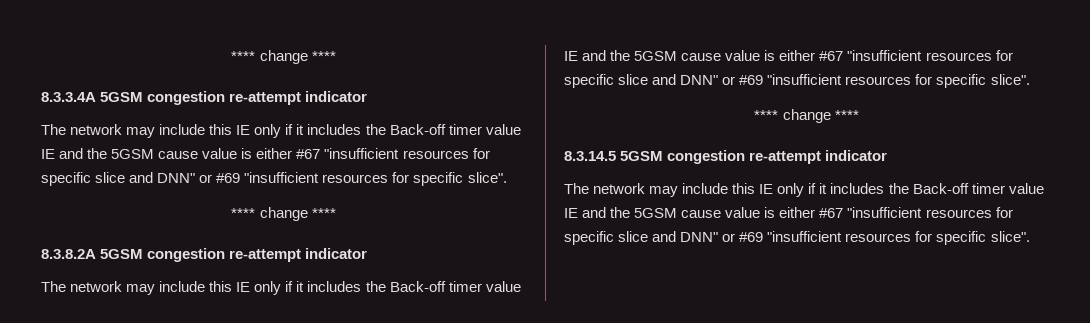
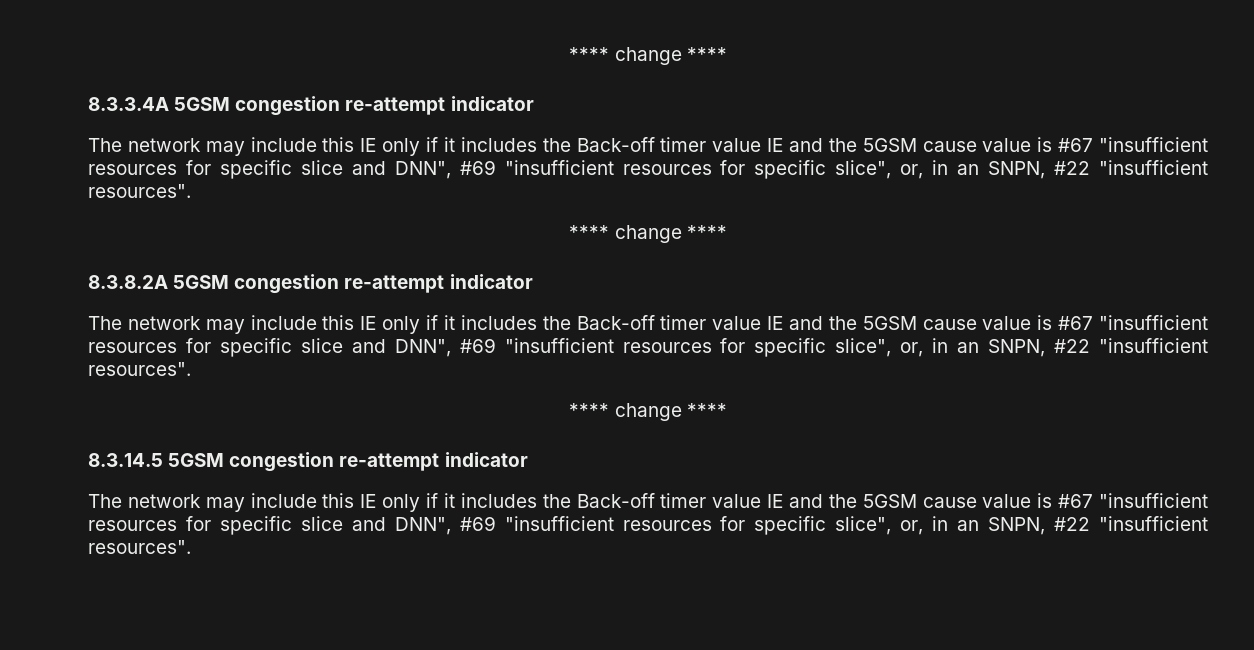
  8.3.3.4A 5GSM congestion re-attempt indicator
- The network may include this IE only if it includes the Back-off timer value IE and the 5GSM cause value is either #67 "insufficient resources for specific slice and DNN" or #69 "insufficient resources for specific slice".
+ The network may include this IE only if it includes the Back-off timer value IE and the 5GSM cause value is #67 "insufficient resources for specific slice and DNN", #69 "insufficient resources for specific slice", or, in an SNPN, #22 "insufficient resources".
  8.3.8.2A 5GSM congestion re-attempt indicator
- The network may include this IE only if it includes the Back-off timer value IE and the 5GSM cause value is either #67 "insufficient resources for specific slice and DNN" or #69 "insufficient resources for specific slice".
+ The network may include this IE only if it includes the Back-off timer value IE and the 5GSM cause value is #67 "insufficient resources for specific slice and DNN", #69 "insufficient resources for specific slice", or, in an SNPN, #22 "insufficient resources".
  8.3.14.5 5GSM congestion re-attempt indicator
- The network may include this IE only if it includes the Back-off timer value IE and the 5GSM cause value is either #67 "insufficient resources for specific slice and DNN" or #69 "insufficient resources for specific slice".
+ The network may include this IE only if it includes the Back-off timer value IE and the 5GSM cause value is #67 "insufficient resources for specific slice and DNN", #69 "insufficient resources for specific slice", or, in an SNPN, #22 "insufficient resources".

